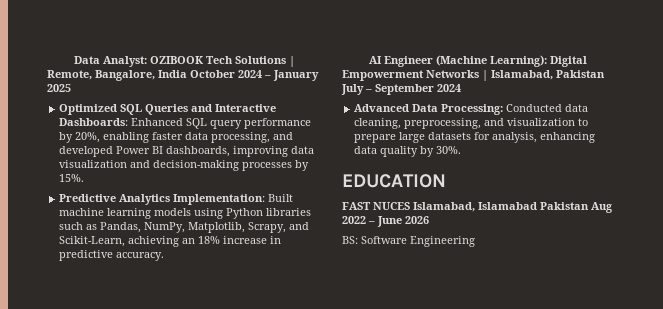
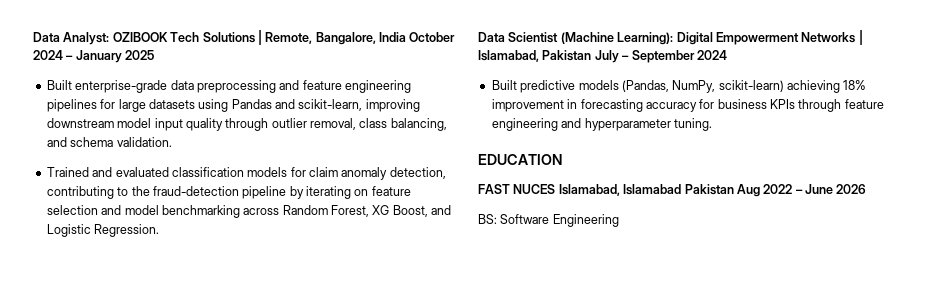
- Optimized SQL Queries and Interactive Dashboards: Enhanced SQL query performance by 20%, enabling faster data processing, and developed Power BI dashboards, improving data visualization and decision-making processes by 15%.
- Predictive Analytics Implementation: Built machine learning models using Python libraries such as Pandas, NumPy, Matplotlib, Scrapy, and Scikit-Learn, achieving an 18% increase in predictive accuracy.
- AI Engineer (Machine Learning): Digital Empowerment Networks | Islamabad, Pakistan July – September 2024
+ Built enterprise-grade data preprocessing and feature engineering pipelines for large datasets using Pandas and scikit-learn, improving downstream model input quality through outlier removal, class balancing, and schema validation.
+ Trained and evaluated classification models for claim anomaly detection, contributing to the fraud-detection pipeline by iterating on feature selection and model benchmarking across Random Forest, XG Boost, and Logistic Regression.
+ Data Scientist (Machine Learning): Digital Empowerment Networks | Islamabad, Pakistan July – September 2024
- Advanced Data Processing: Conducted data cleaning, preprocessing, and visualization to prepare large datasets for analysis, enhancing data quality by 30%.
+ Built predictive models (Pandas, NumPy, scikit-learn) achieving 18% improvement in forecasting accuracy for business KPIs through feature engineering and hyperparameter tuning.

